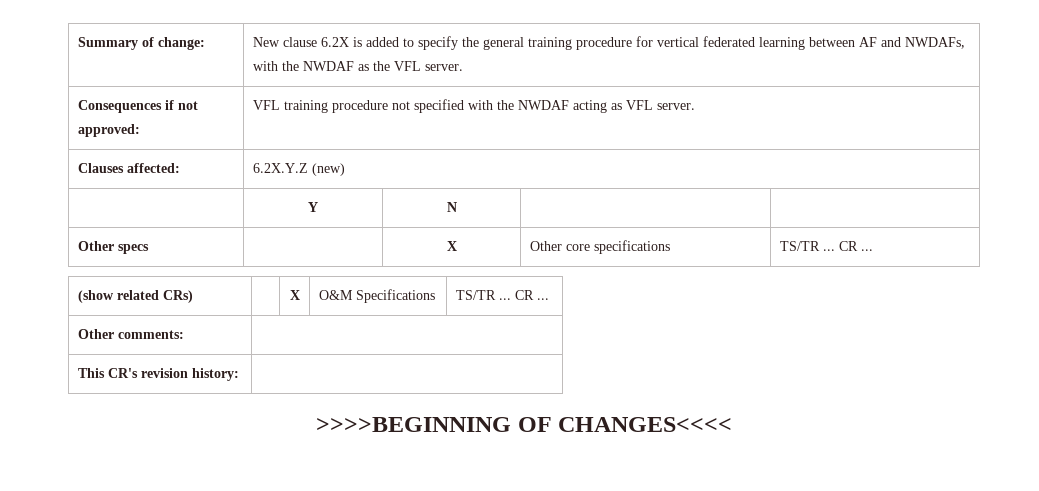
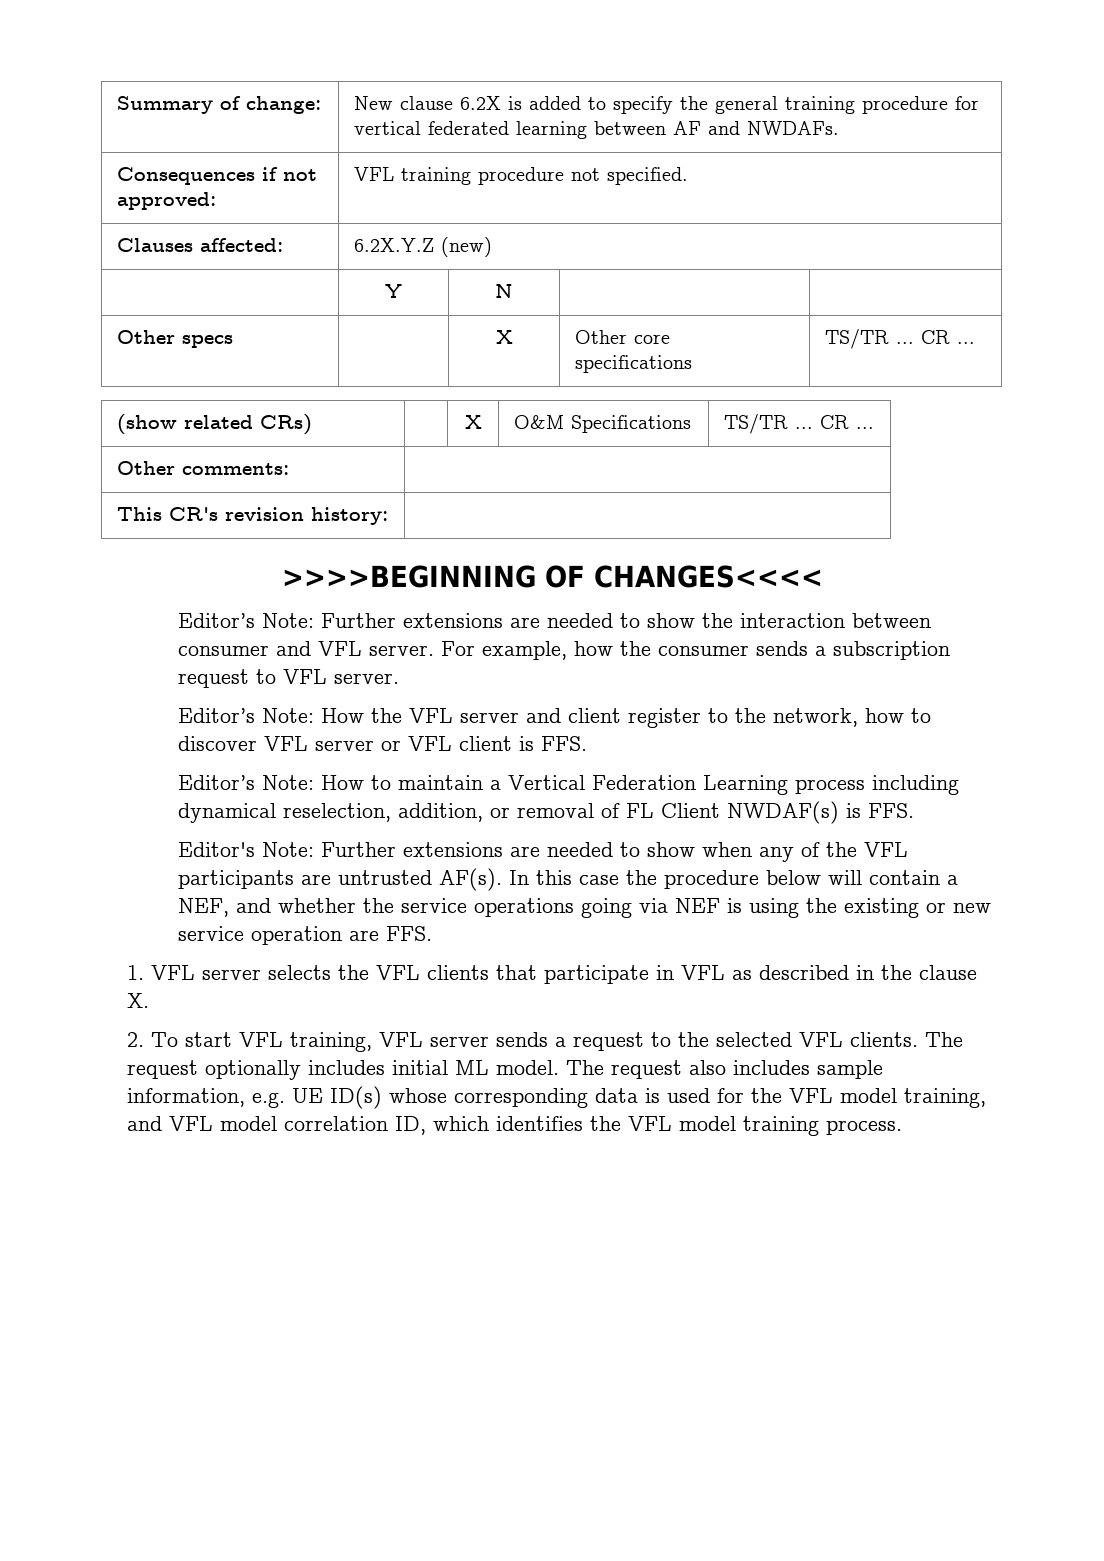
- Summary of change: | New clause 6.2X is added to specify the general training procedure for vertical federated learning between AF and NWDAFs, with the NWDAF as the VFL server.
+ Summary of change: | New clause 6.2X is added to specify the general training procedure for vertical federated learning between AF and NWDAFs.
- Consequences if not approved: | VFL training procedure not specified with the NWDAF acting as VFL server.
+ Consequences if not approved: | VFL training procedure not specified.
+ Editor’s Note: Further extensions are needed to show the interaction between consumer and VFL server. For example, how the consumer sends a subscription request to VFL server.
+ Editor’s Note: How the VFL server and client register to the network, how to discover VFL server or VFL client is FFS.
+ Editor’s Note: How to maintain a Vertical Federation Learning process including dynamical reselection, addition, or removal of FL Client NWDAF(s) is FFS.
+ Editor's Note: Further extensions are needed to show when any of the VFL participants are untrusted AF(s). In this case the procedure below will contain a NEF, and whether the service operations going via NEF is using the existing or new service operation are FFS.
+ 1. VFL server selects the VFL clients that participate in VFL as described in the clause X.
+ 2. To start VFL training, VFL server sends a request to the selected VFL clients. The request optionally includes initial ML model. The request also includes sample information, e.g. UE ID(s) whose corresponding data is used for the VFL model training, and VFL model correlation ID, which identifies the VFL model training process.

